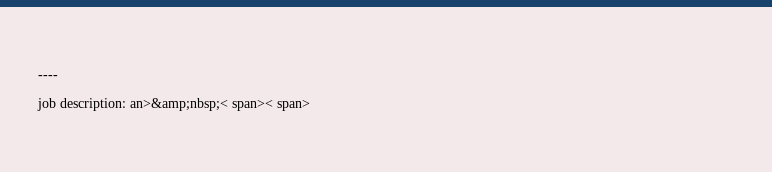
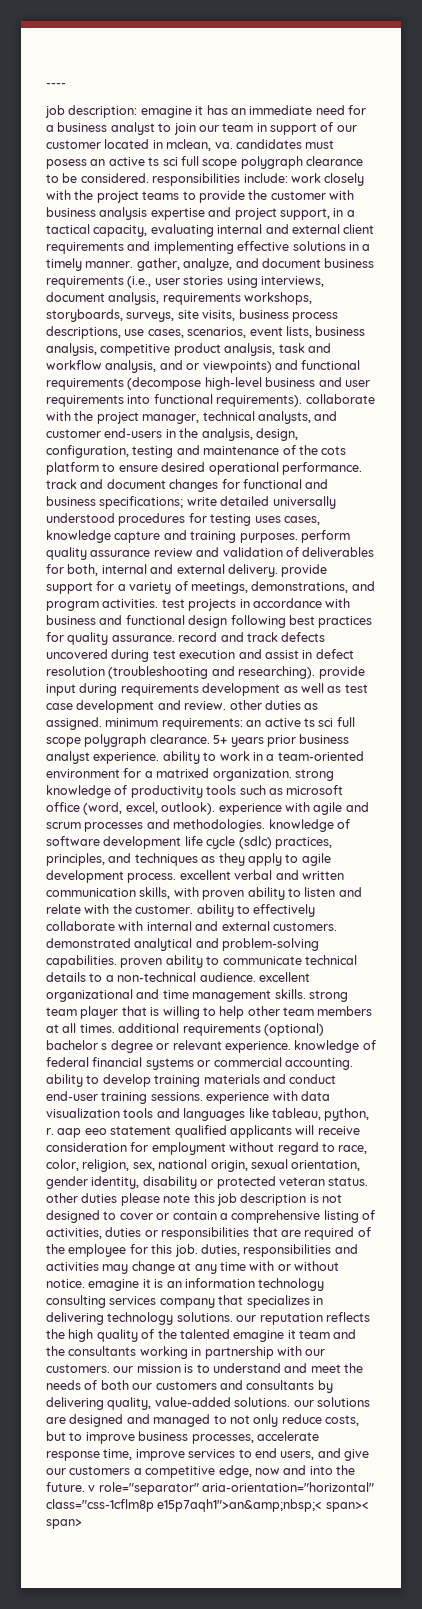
- job description: an>&amp;nbsp;< span>< span>
+ job description: emagine it has an immediate need for a business analyst to join our team in support of our customer located in mclean, va. candidates must posess an active ts sci full scope polygraph clearance to be considered. responsibilities include: work closely with the project teams to provide the customer with business analysis expertise and project support, in a tactical capacity, evaluating internal and external client requirements and implementing effective solutions in a timely manner. gather, analyze, and document business requirements (i.e., user stories using interviews, document analysis, requirements workshops, storyboards, surveys, site visits, business process descriptions, use cases, scenarios, event lists, business analysis, competitive product analysis, task and workflow analysis, and or viewpoints) and functional requirements (decompose high-level business and user requirements into functional requirements). collaborate with the project manager, technical analysts, and customer end-users in the analysis, design, configuration, testing and maintenance of the cots platform to ensure desired operational performance. track and document changes for functional and business specifications; write detailed universally understood procedures for testing uses cases, knowledge capture and training purposes. perform quality assurance review and validation of deliverables for both, internal and external delivery. provide support for a variety of meetings, demonstrations, and program activities. test projects in accordance with business and functional design following best practices for quality assurance. record and track defects uncovered during test execution and assist in defect resolution (troubleshooting and researching). provide input during requirements development as well as test case development and review. other duties as assigned. minimum requirements: an active ts sci full scope polygraph clearance. 5+ years prior business analyst experience. ability to work in a team-oriented environment for a matrixed organization. strong knowledge of productivity tools such as microsoft office (word, excel, outlook). experience with agile and scrum processes and methodologies. knowledge of software development life cycle (sdlc) practices, principles, and techniques as they apply to agile development process. excellent verbal and written communication skills, with proven ability to listen and relate with the customer. ability to effectively collaborate with internal and external customers. demonstrated analytical and problem-solving capabilities. proven ability to communicate technical details to a non-technical audience. excellent organizational and time management skills. strong team player that is willing to help other team members at all times. additional requirements (optional) bachelor s degree or relevant experience. knowledge of federal financial systems or commercial accounting. ability to develop training materials and conduct end-user training sessions. experience with data visualization tools and languages like tableau, python, r. aap eeo statement qualified applicants will receive consideration for employment without regard to race, color, religion, sex, national origin, sexual orientation, gender identity, disability or protected veteran status. other duties please note this job description is not designed to cover or contain a comprehensive listing of activities, duties or responsibilities that are required of the employee for this job. duties, responsibilities and activities may change at any time with or without notice. emagine it is an information technology consulting services company that specializes in delivering technology solutions. our reputation reflects the high quality of the talented emagine it team and the consultants working in partnership with our customers. our mission is to understand and meet the needs of both our customers and consultants by delivering quality, value-added solutions. our solutions are designed and managed to not only reduce costs, but to improve business processes, accelerate response time, improve services to end users, and give our customers a competitive edge, now and into the future. v role="separator" aria-orientation="horizontal" class="css-1cflm8p e15p7aqh1">an&amp;nbsp;< span>< span>

